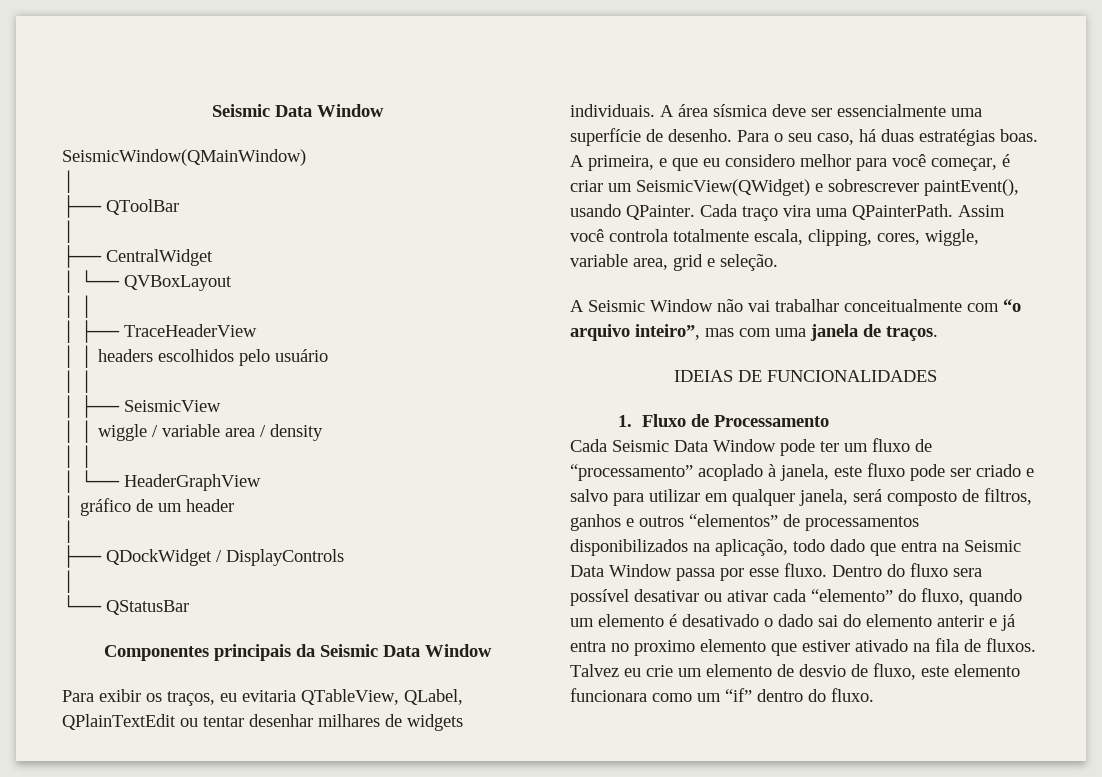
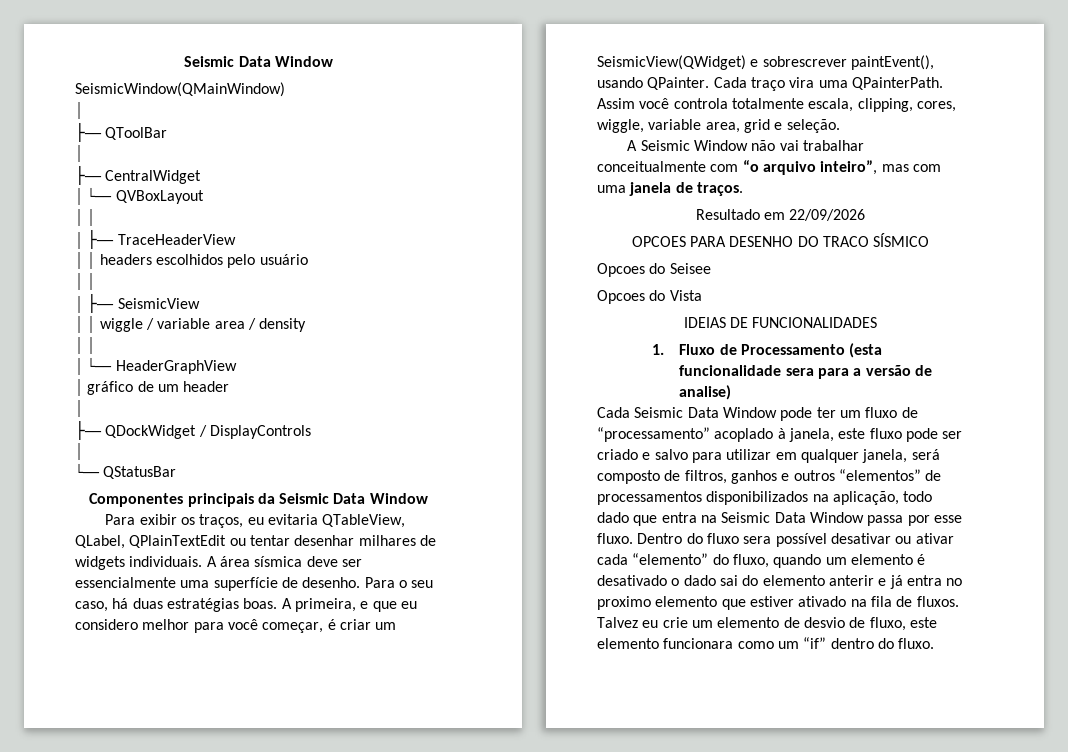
+ Resultado em 22/09/2026
+ OPCOES PARA DESENHO DO TRACO SÍSMICO
+ Opcoes do Seisee
+ Opcoes do Vista
- 1. Fluxo de Processamento
+ 1. Fluxo de Processamento (esta funcionalidade sera para a versão de analise)

